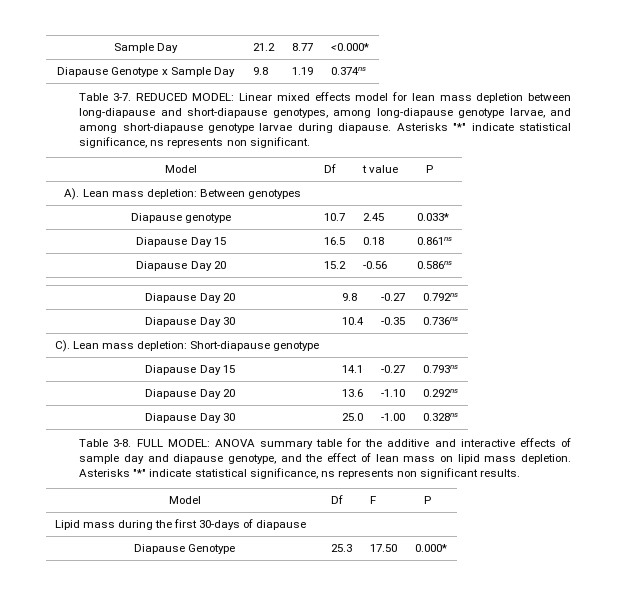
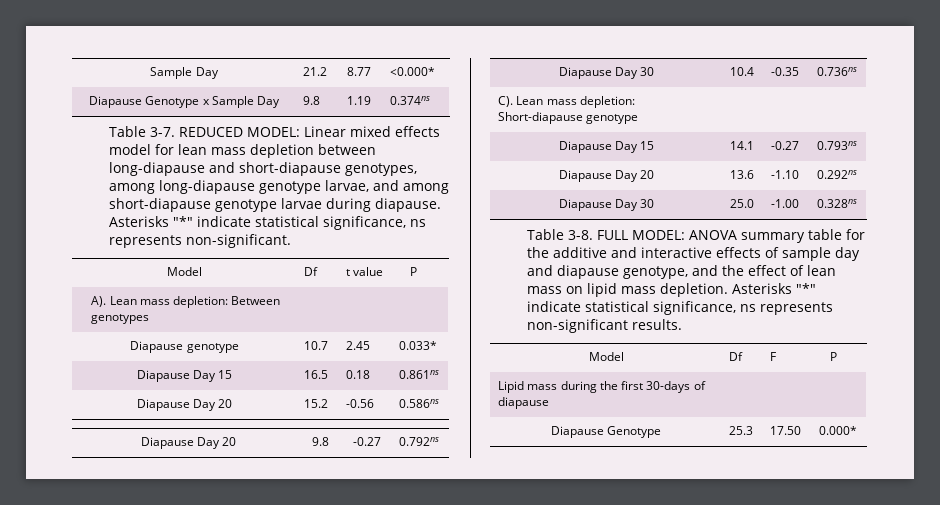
- Asterisks "*" indicate statistical significance, ns represents non significant.
+ Asterisks "*" indicate statistical significance, ns represents non-significant.
- Asterisks "*" indicate statistical significance, ns represents non significant results.
+ Asterisks "*" indicate statistical significance, ns represents non-significant results.

